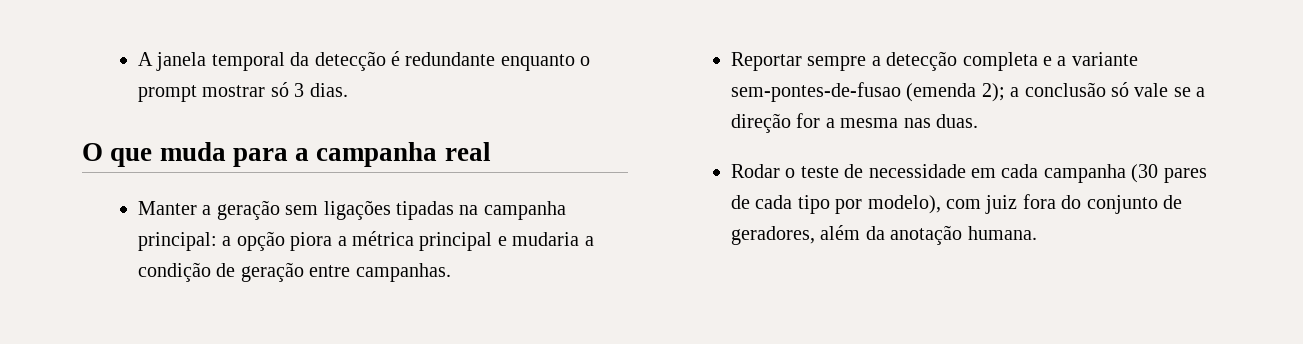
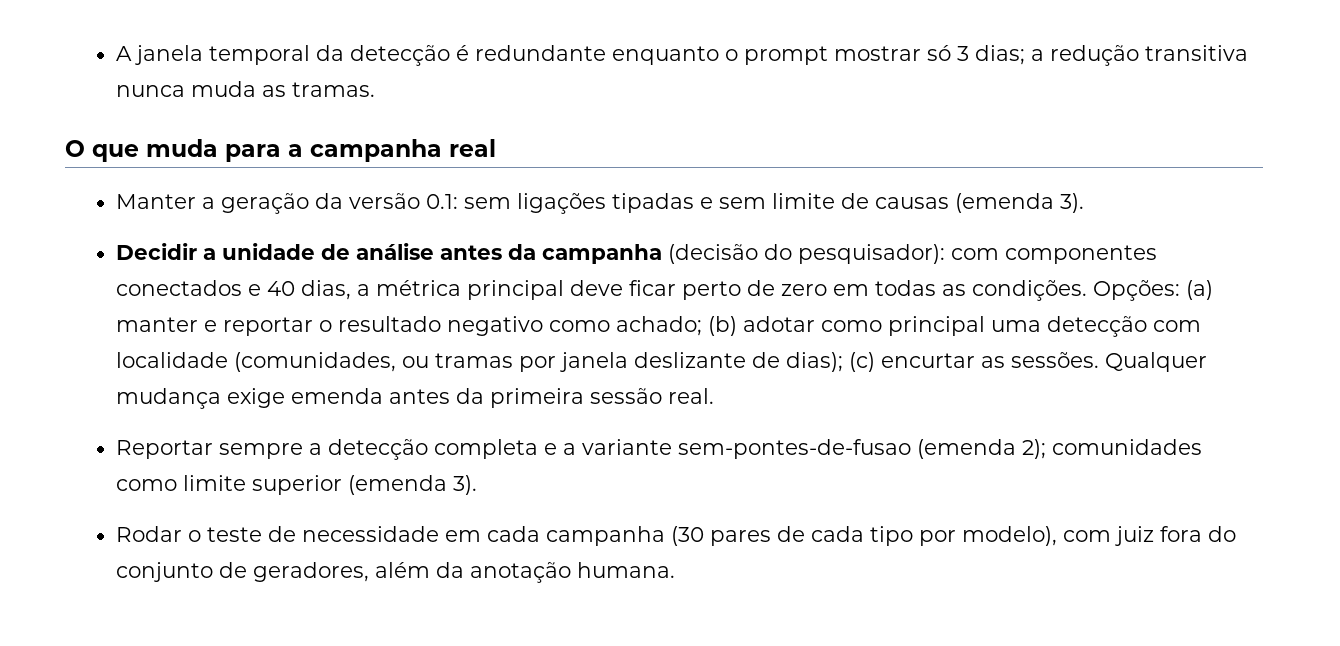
- A janela temporal da detecção é redundante enquanto o prompt mostrar só 3 dias.
+ A janela temporal da detecção é redundante enquanto o prompt mostrar só 3 dias; a redução transitiva nunca muda as tramas.
- Manter a geração sem ligações tipadas na campanha principal: a opção piora a métrica principal e mudaria a condição de geração entre campanhas.
+ Manter a geração da versão 0.1: sem ligações tipadas e sem limite de causas (emenda 3).
+ Decidir a unidade de análise antes da campanha (decisão do pesquisador): com componentes conectados e 40 dias, a métrica principal deve ficar perto de zero em todas as condições. Opções: (a) manter e reportar o resultado negativo como achado; (b) adotar como principal uma detecção com localidade (comunidades, ou tramas por janela deslizante de dias); (c) encurtar as sessões. Qualquer mudança exige emenda antes da primeira sessão real.
- Reportar sempre a detecção completa e a variante sem-pontes-de-fusao (emenda 2); a conclusão só vale se a direção for a mesma nas duas.
+ Reportar sempre a detecção completa e a variante sem-pontes-de-fusao (emenda 2); comunidades como limite superior (emenda 3).

